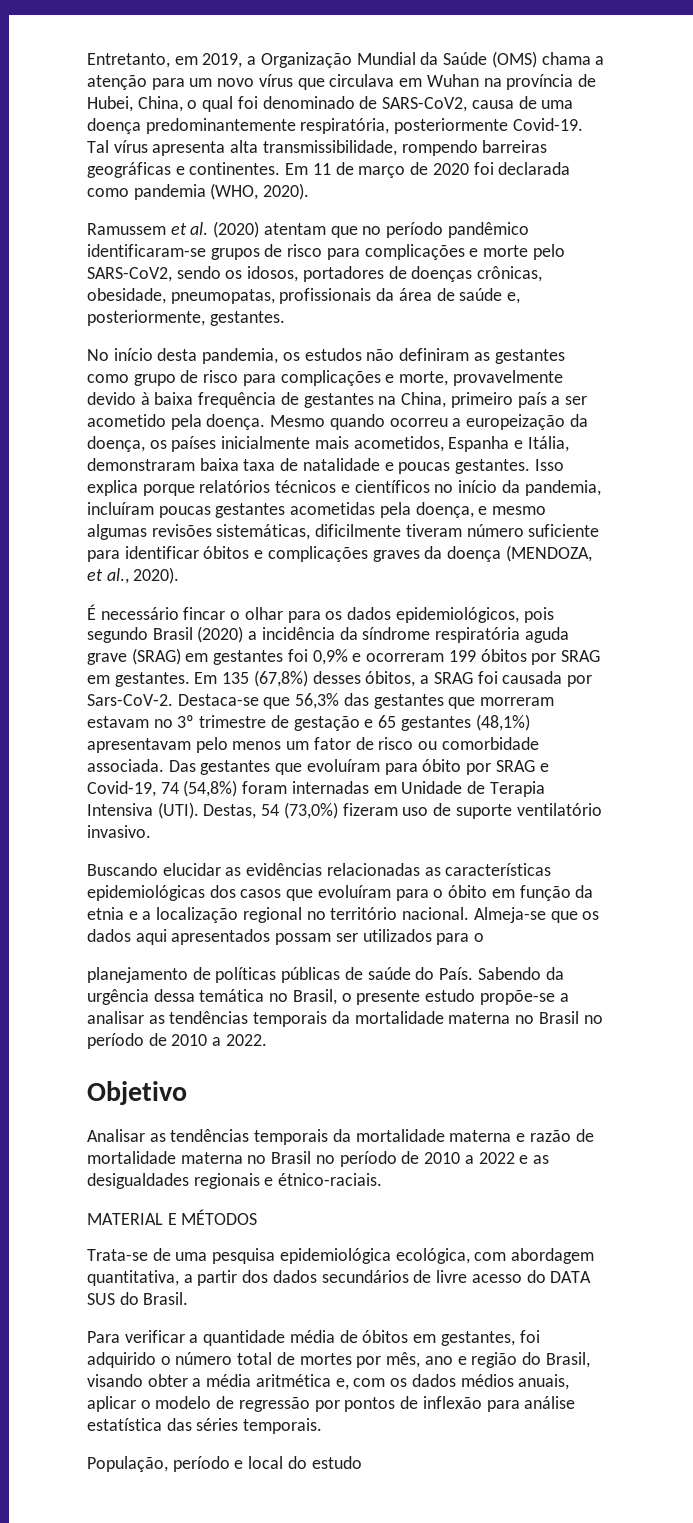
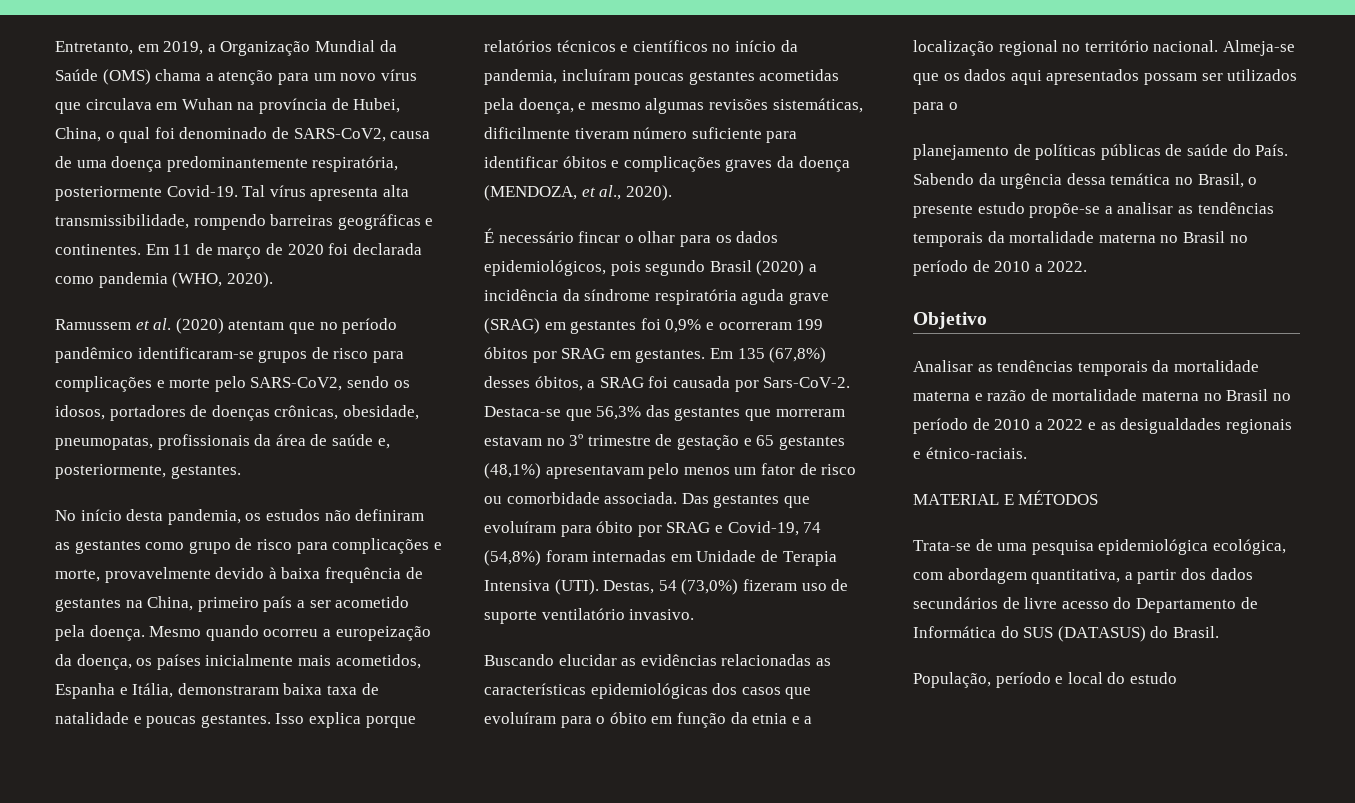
- Trata-se de uma pesquisa epidemiológica ecológica, com abordagem quantitativa, a partir dos dados secundários de livre acesso do DATA SUS do Brasil.
- Para verificar a quantidade média de óbitos em gestantes, foi adquirido o número total de mortes por mês, ano e região do Brasil, visando obter a média aritmética e, com os dados médios anuais, aplicar o modelo de regressão por pontos de inflexão para análise estatística das séries temporais.
+ Trata-se de uma pesquisa epidemiológica ecológica, com abordagem quantitativa, a partir dos dados secundários de livre acesso do Departamento de Informática do SUS (DATASUS) do Brasil.

